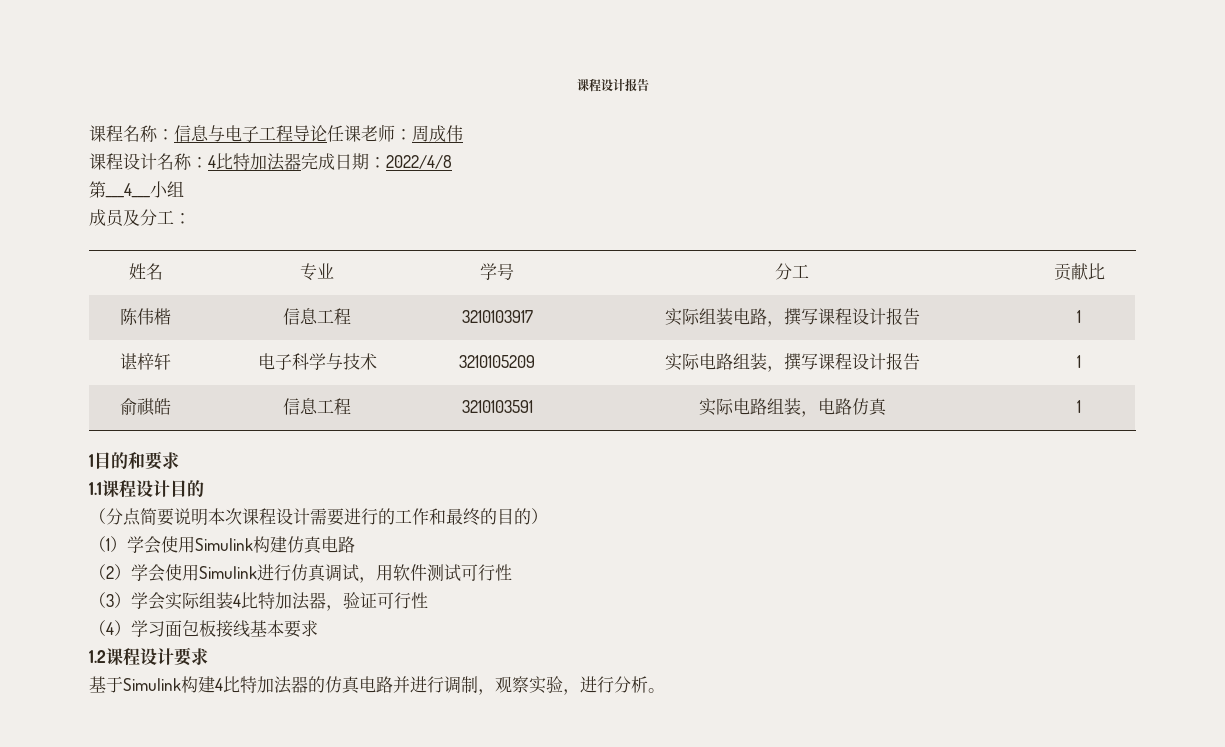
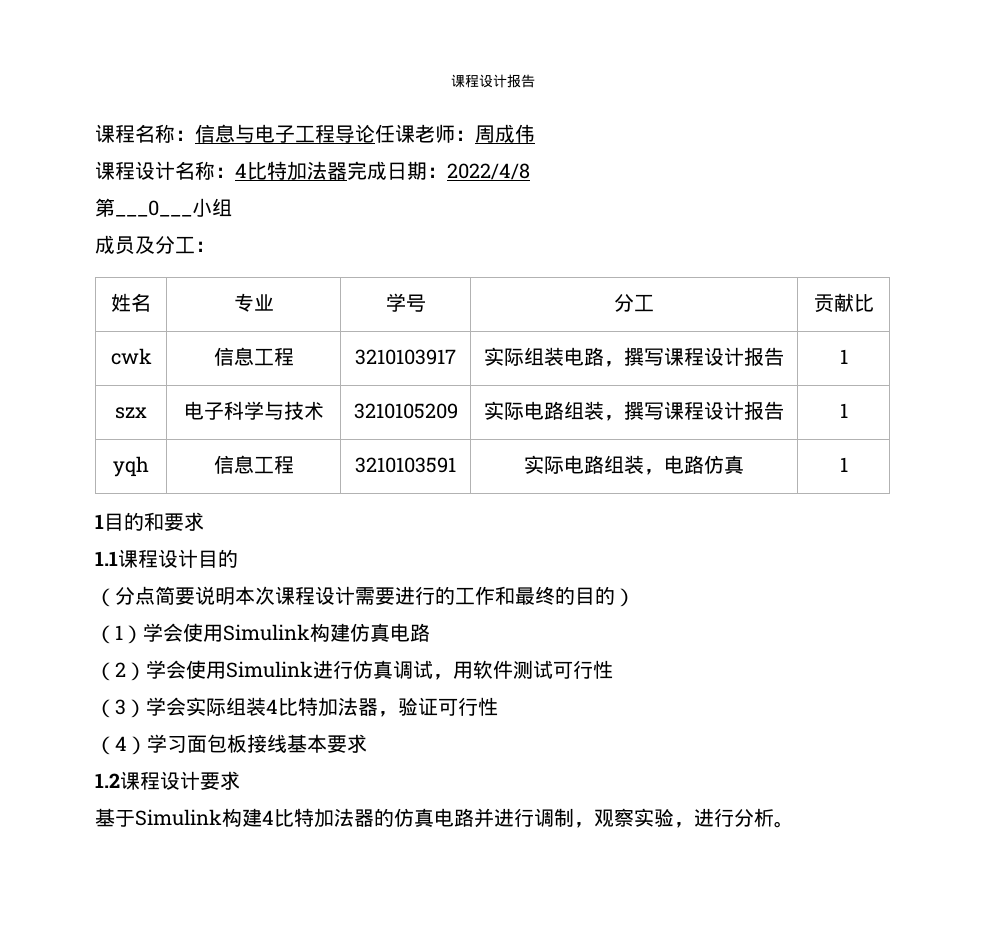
- 第___4___小组
+ 第___0___小组
- 陈伟楷 | 信息工程 | 3210103917 | 实际组装电路，撰写课程设计报告 | 1
+ cwk | 信息工程 | 3210103917 | 实际组装电路，撰写课程设计报告 | 1
- 谌梓轩 | 电子科学与技术 | 3210105209 | 实际电路组装，撰写课程设计报告 | 1
+ szx | 电子科学与技术 | 3210105209 | 实际电路组装，撰写课程设计报告 | 1
- 俞祺皓 | 信息工程 | 3210103591 | 实际电路组装，电路仿真 | 1
+ yqh | 信息工程 | 3210103591 | 实际电路组装，电路仿真 | 1

